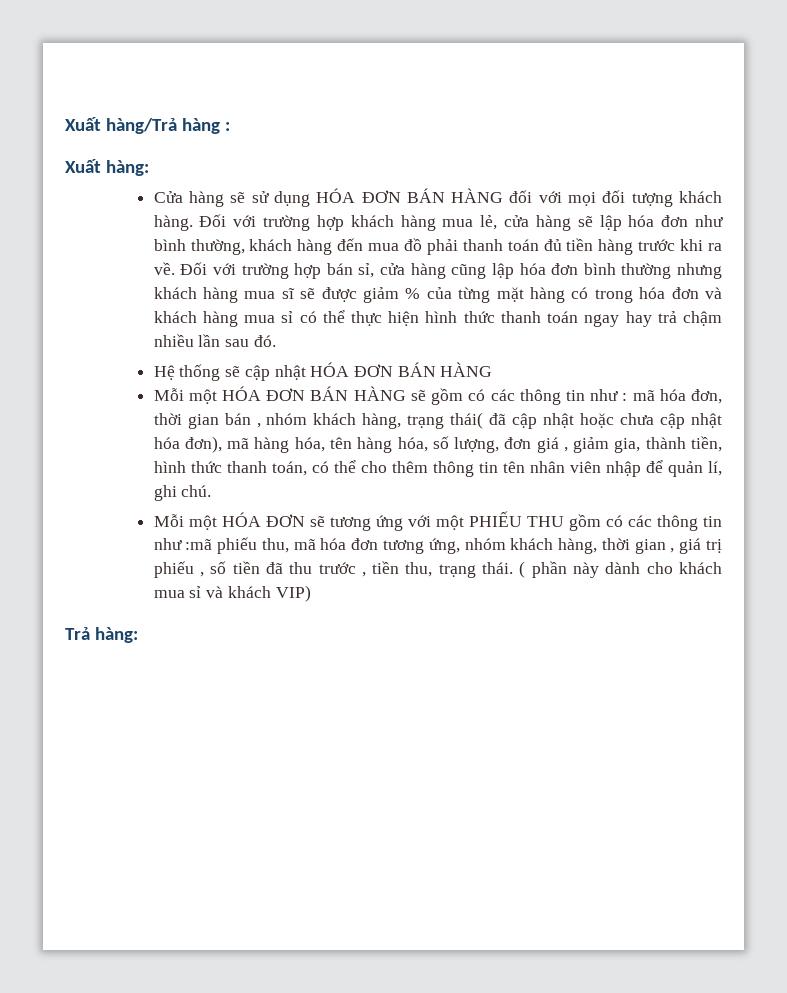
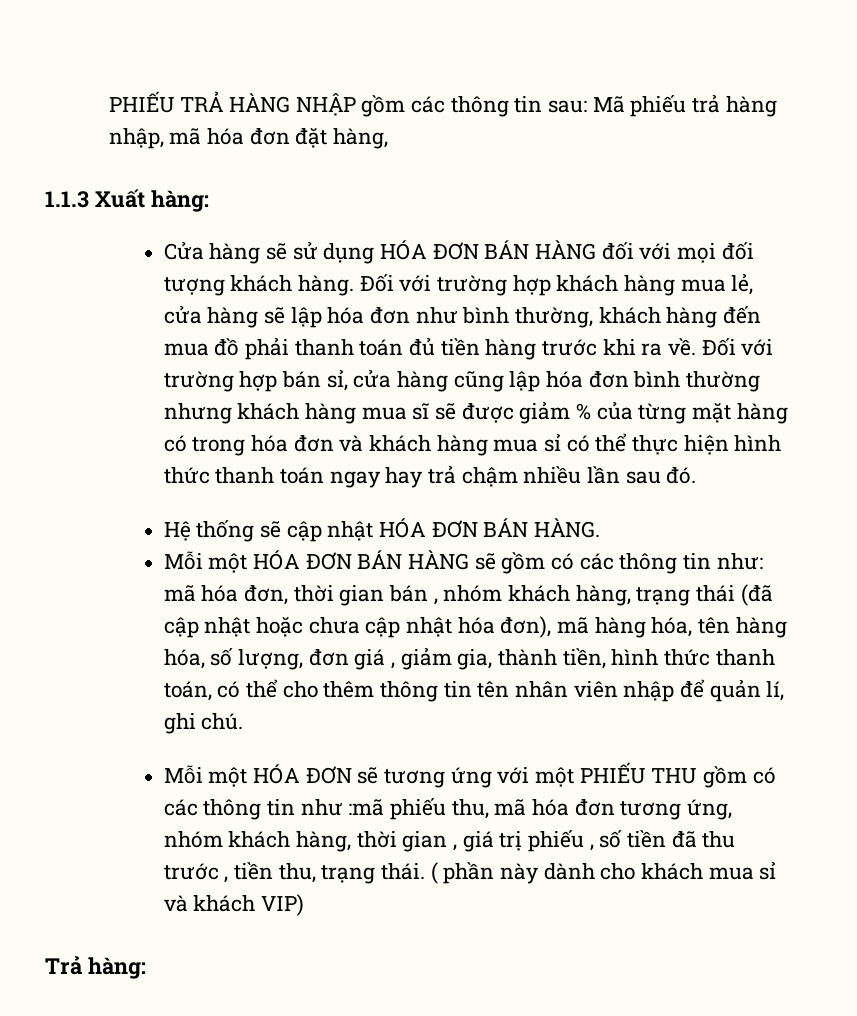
- Xuất hàng/Trả hàng :
- Xuất hàng:
+ PHIẾU TRẢ HÀNG NHẬP gồm các thông tin sau: Mã phiếu trả hàng nhập, mã hóa đơn đặt hàng,
+ 1.1.3 Xuất hàng:
- Hệ thống sẽ cập nhật HÓA ĐƠN BÁN HÀNG
+ Hệ thống sẽ cập nhật HÓA ĐƠN BÁN HÀNG.
- Mỗi một HÓA ĐƠN BÁN HÀNG sẽ gồm có các thông tin như :
+ Mỗi một HÓA ĐƠN BÁN HÀNG sẽ gồm có các thông tin như:
- mã hóa đơn, thời gian bán , nhóm khách hàng, trạng thái( đã cập nhật hoặc chưa cập nhật hóa đơn), mã hàng hóa, tên hàng hóa, số lượng, đơn giá , giảm gia, thành tiền, hình thức thanh toán, có thể cho thêm thông tin tên nhân viên nhập để quản lí, ghi chú.
+ mã hóa đơn, thời gian bán , nhóm khách hàng, trạng thái (đã cập nhật hoặc chưa cập nhật hóa đơn), mã hàng hóa, tên hàng hóa, số lượng, đơn giá , giảm gia, thành tiền, hình thức thanh toán, có thể cho thêm thông tin tên nhân viên nhập để quản lí, ghi chú.

